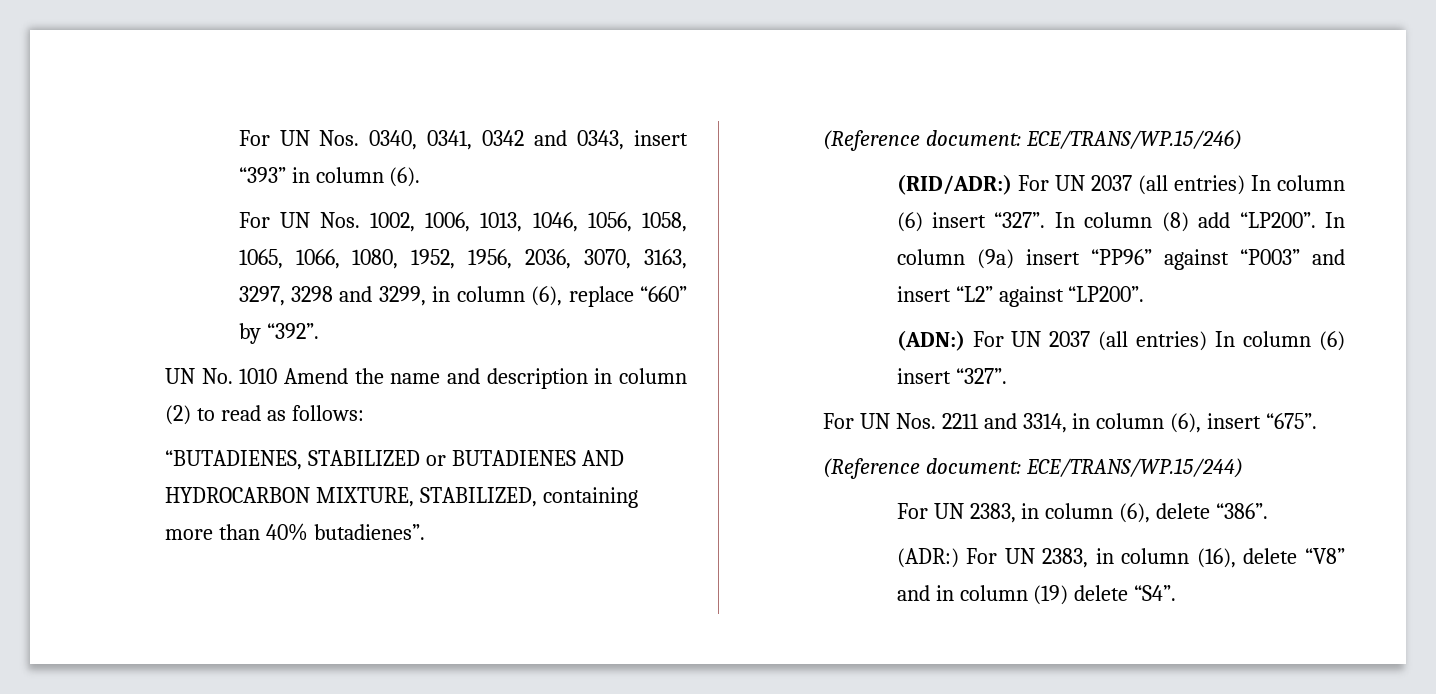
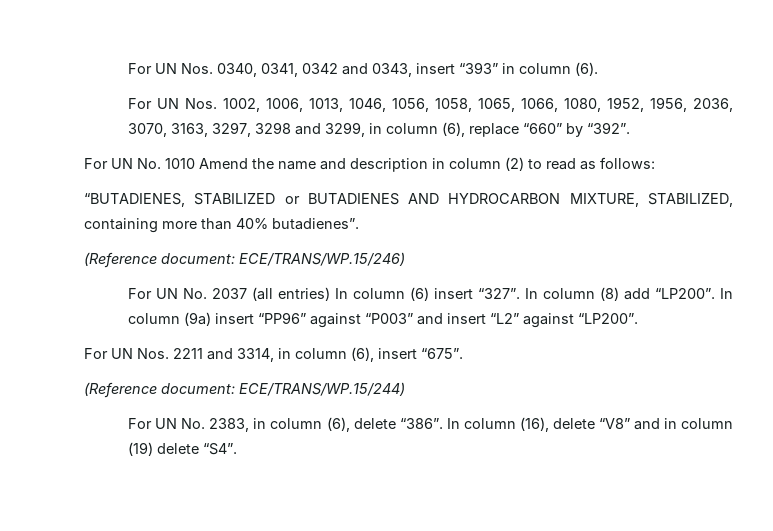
- UN No. 1010 Amend the name and description in column (2) to read as follows:
+ For UN No. 1010 Amend the name and description in column (2) to read as follows:
- (RID/ADR:) For UN 2037 (all entries) In column (6) insert “327”.
+ For UN No. 2037 (all entries) In column (6) insert “327”.
- (ADN:) For UN 2037 (all entries) In column (6) insert “327”.
- For UN 2383, in column (6), delete “386”.
- (ADR:) For UN 2383, in column (16), delete “V8” and in column (19) delete “S4”.
+ For UN No. 2383, in column (6), delete “386”. In column (16), delete “V8” and in column (19) delete “S4”.

